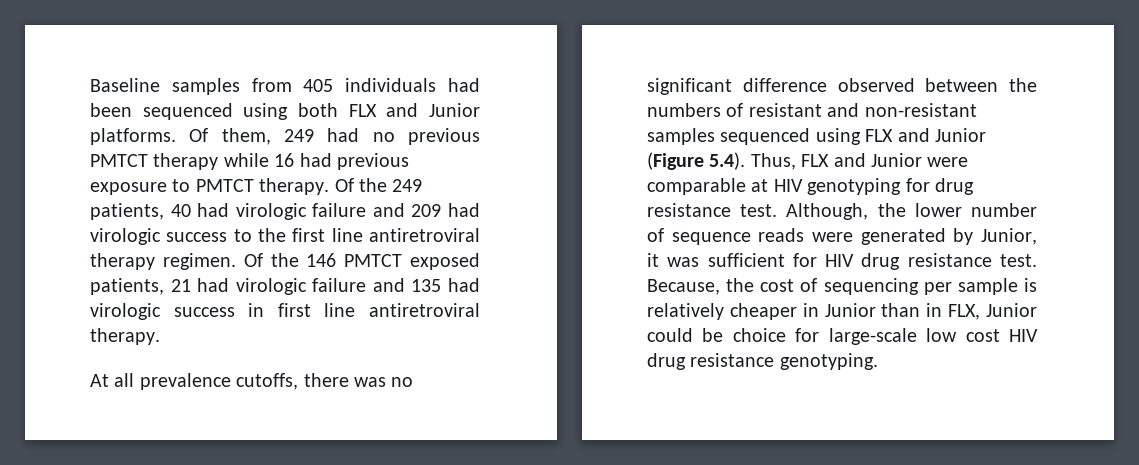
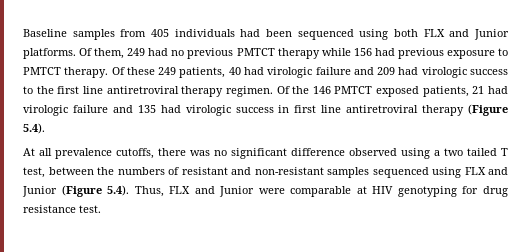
- Of them, 249 had no previous PMTCT therapy while 16 had previous exposure to PMTCT therapy.
+ Of them, 249 had no previous PMTCT therapy while 156 had previous exposure to PMTCT therapy.
- Of the 249 patients, 40 had virologic failure and 209 had virologic success to the first line antiretroviral therapy regimen.
+ Of these 249 patients, 40 had virologic failure and 209 had virologic success to the first line antiretroviral therapy regimen.
- Of the 146 PMTCT exposed patients, 21 had virologic failure and 135 had virologic success in first line antiretroviral therapy.
+ Of the 146 PMTCT exposed patients, 21 had virologic failure and 135 had virologic success in first line antiretroviral therapy (Figure 5.4).
- At all prevalence cutoffs, there was no significant difference observed between the numbers of resistant and non-resistant samples sequenced using FLX and Junior (Figure 5.4). Thus, FLX and Junior were comparable at HIV genotyping for drug resistance test. Although, the lower number of sequence reads were generated by Junior, it was sufficient for HIV drug resistance test. Because, the cost of sequencing per sample is relatively cheaper in Junior than in FLX, Junior could be choice for large-scale low cost HIV drug resistance genotyping.
+ At all prevalence cutoffs, there was no significant difference observed using a two tailed T test, between the numbers of resistant and non-resistant samples sequenced using FLX and Junior (Figure 5.4). Thus, FLX and Junior were comparable at HIV genotyping for drug resistance test.

